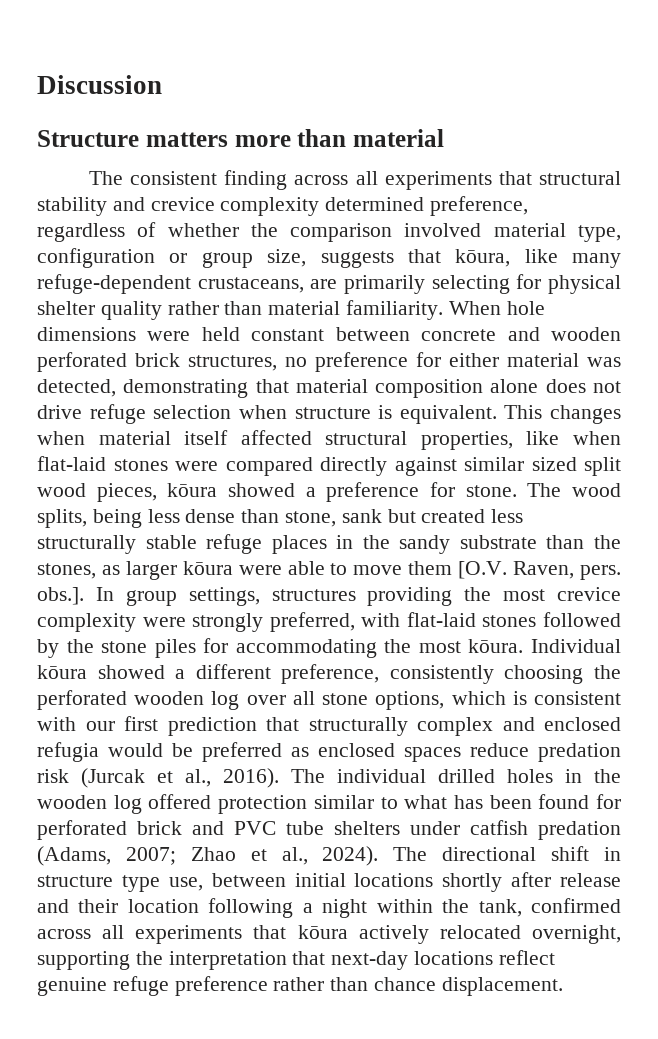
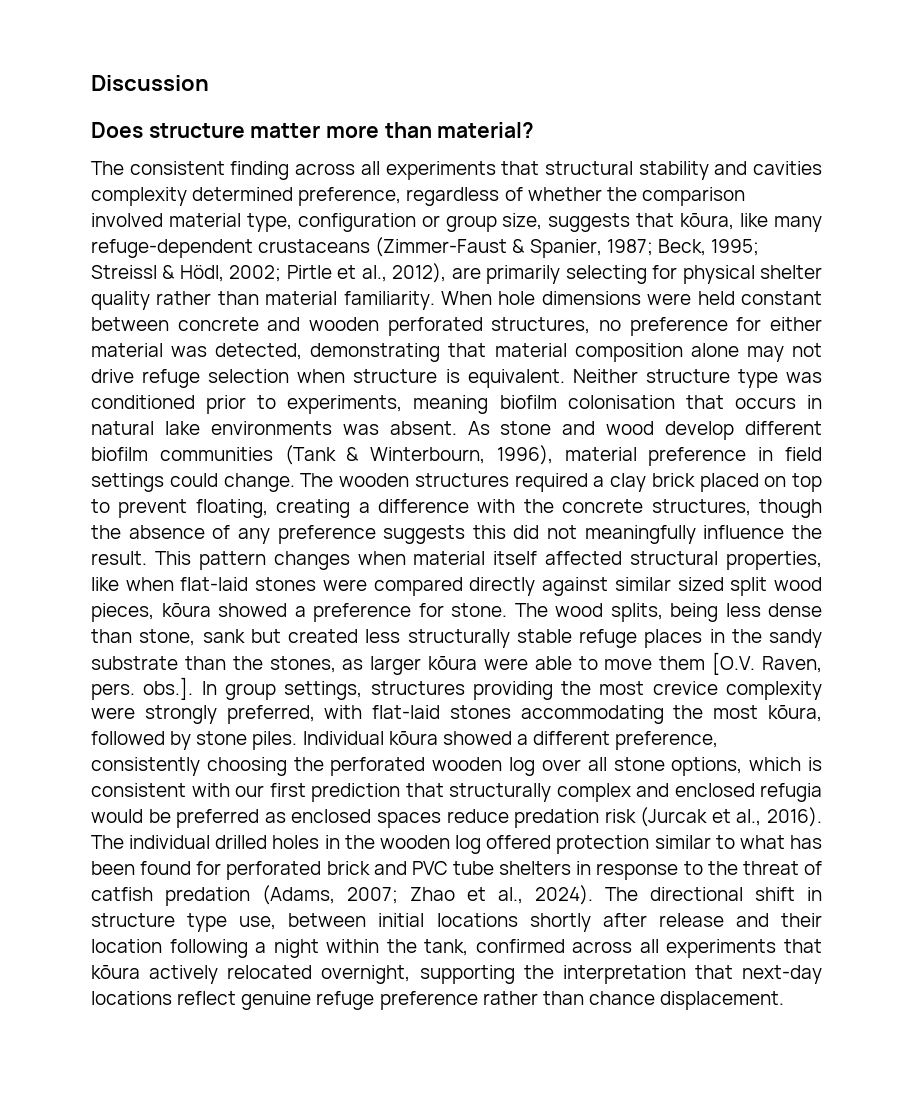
- Structure matters more than material
+ Does structure matter more than material?
- The consistent finding across all experiments that structural stability and crevice complexity determined preference, regardless of whether the comparison involved material type, configuration or group size, suggests that kōura, like many refuge-dependent crustaceans, are primarily selecting for physical shelter quality rather than material familiarity.
+ The consistent finding across all experiments that structural stability and cavities complexity determined preference, regardless of whether the comparison involved material type, configuration or group size, suggests that kōura, like many refuge-dependent crustaceans (Zimmer-Faust & Spanier, 1987; Beck, 1995; Streissl & Hödl, 2002; Pirtle et al., 2012), are primarily selecting for physical shelter quality rather than material familiarity.
- When hole dimensions were held constant between concrete and wooden perforated brick structures, no preference for either material was detected, demonstrating that material composition alone does not drive refuge selection when structure is equivalent.
+ When hole dimensions were held constant between concrete and wooden perforated structures, no preference for either material was detected, demonstrating that material composition alone may not drive refuge selection when structure is equivalent.
- This changes when material itself affected structural properties, like when flat-laid stones were compared directly against similar sized split wood pieces, kōura showed a preference for stone.
+ Neither structure type was conditioned prior to experiments, meaning biofilm colonisation that occurs in natural lake environments was absent. As stone and wood develop different biofilm communities (Tank & Winterbourn, 1996), material preference in field settings could change. The wooden structures required a clay brick placed on top to prevent floating, creating a difference with the concrete structures, though the absence of any preference suggests this did not meaningfully influence the result. This pattern changes when material itself affected structural properties, like when flat-laid stones were compared directly against similar sized split wood pieces, kōura showed a preference for stone.
- The wood splits, being less dense than stone, sank but created less structurally stable refuge places in the sandy substrate than the stones, as larger kōura were able to move them [O.V. Raven, pers. obs.]. In group settings, structures providing the most crevice complexity were strongly preferred, with flat-laid stones followed by the stone piles for accommodating the most kōura.
+ The wood splits, being less dense than stone, sank but created less structurally stable refuge places in the sandy substrate than the stones, as larger kōura were able to move them [O.V. Raven, pers. obs.]. In group settings, structures providing the most crevice complexity were strongly preferred, with flat-laid stones accommodating the most kōura, followed by stone piles.
- The individual drilled holes in the wooden log offered protection similar to what has been found for perforated brick and PVC tube shelters under catfish predation (Adams, 2007; Zhao et al., 2024).
+ The individual drilled holes in the wooden log offered protection similar to what has been found for perforated brick and PVC tube shelters in response to the threat of catfish predation (Adams, 2007; Zhao et al., 2024).

